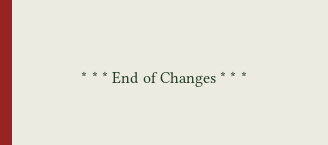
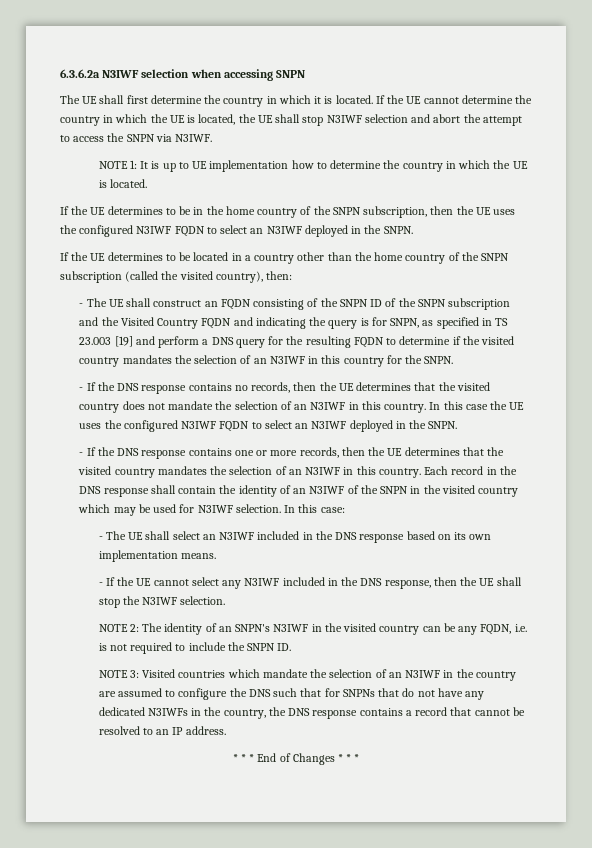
+ 6.3.6.2a N3IWF selection when accessing SNPN
+ The UE shall first determine the country in which it is located. If the UE cannot determine the country in which the UE is located, the UE shall stop N3IWF selection and abort the attempt to access the SNPN via N3IWF.
+ NOTE 1: It is up to UE implementation how to determine the country in which the UE is located.
+ If the UE determines to be in the home country of the SNPN subscription, then the UE uses the configured N3IWF FQDN to select an N3IWF deployed in the SNPN.
+ If the UE determines to be located in a country other than the home country of the SNPN subscription (called the visited country), then:
+ - The UE shall construct an FQDN consisting of the SNPN ID of the SNPN subscription and the Visited Country FQDN and indicating the query is for SNPN, as specified in TS 23.003 [19] and perform a DNS query for the resulting FQDN to determine if the visited country mandates the selection of an N3IWF in this country for the SNPN.
+ - If the DNS response contains no records, then the UE determines that the visited country does not mandate the selection of an N3IWF in this country. In this case the UE uses the configured N3IWF FQDN to select an N3IWF deployed in the SNPN.
+ - If the DNS response contains one or more records, then the UE determines that the visited country mandates the selection of an N3IWF in this country. Each record in the DNS response shall contain the identity of an N3IWF of the SNPN in the visited country which may be used for N3IWF selection. In this case:
+ - The UE shall select an N3IWF included in the DNS response based on its own implementation means.
+ - If the UE cannot select any N3IWF included in the DNS response, then the UE shall stop the N3IWF selection.
+ NOTE 2: The identity of an SNPN's N3IWF in the visited country can be any FQDN, i.e. is not required to include the SNPN ID.
+ NOTE 3: Visited countries which mandate the selection of an N3IWF in the country are assumed to configure the DNS such that for SNPNs that do not have any dedicated N3IWFs in the country, the DNS response contains a record that cannot be resolved to an IP address.

